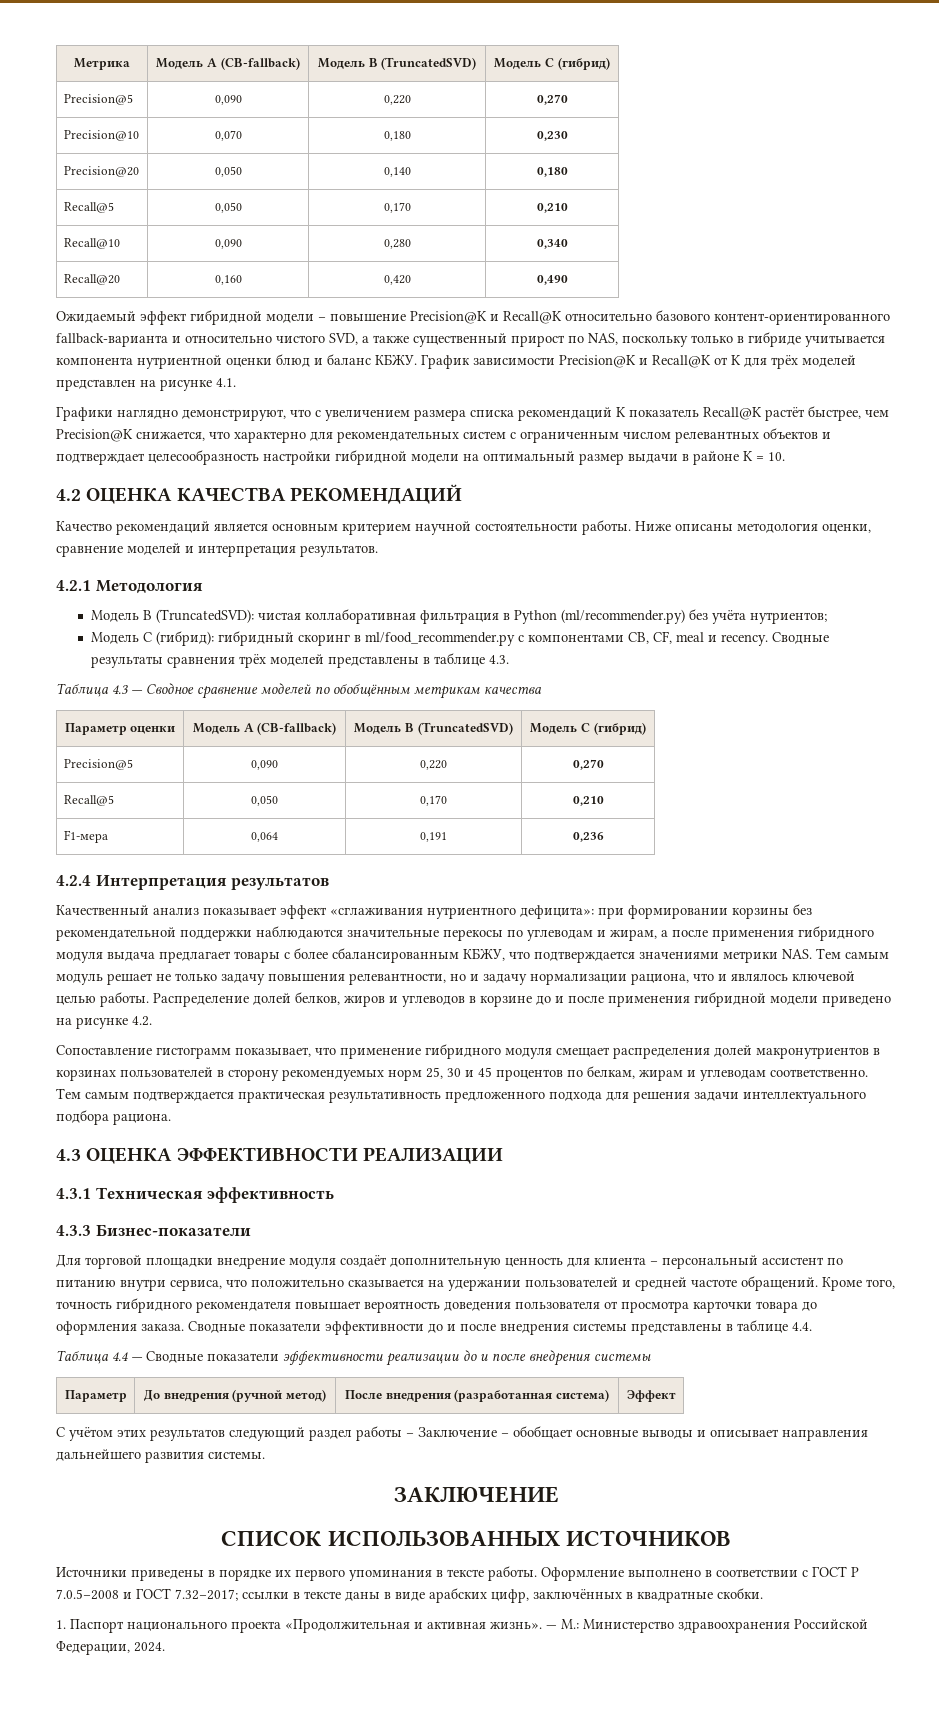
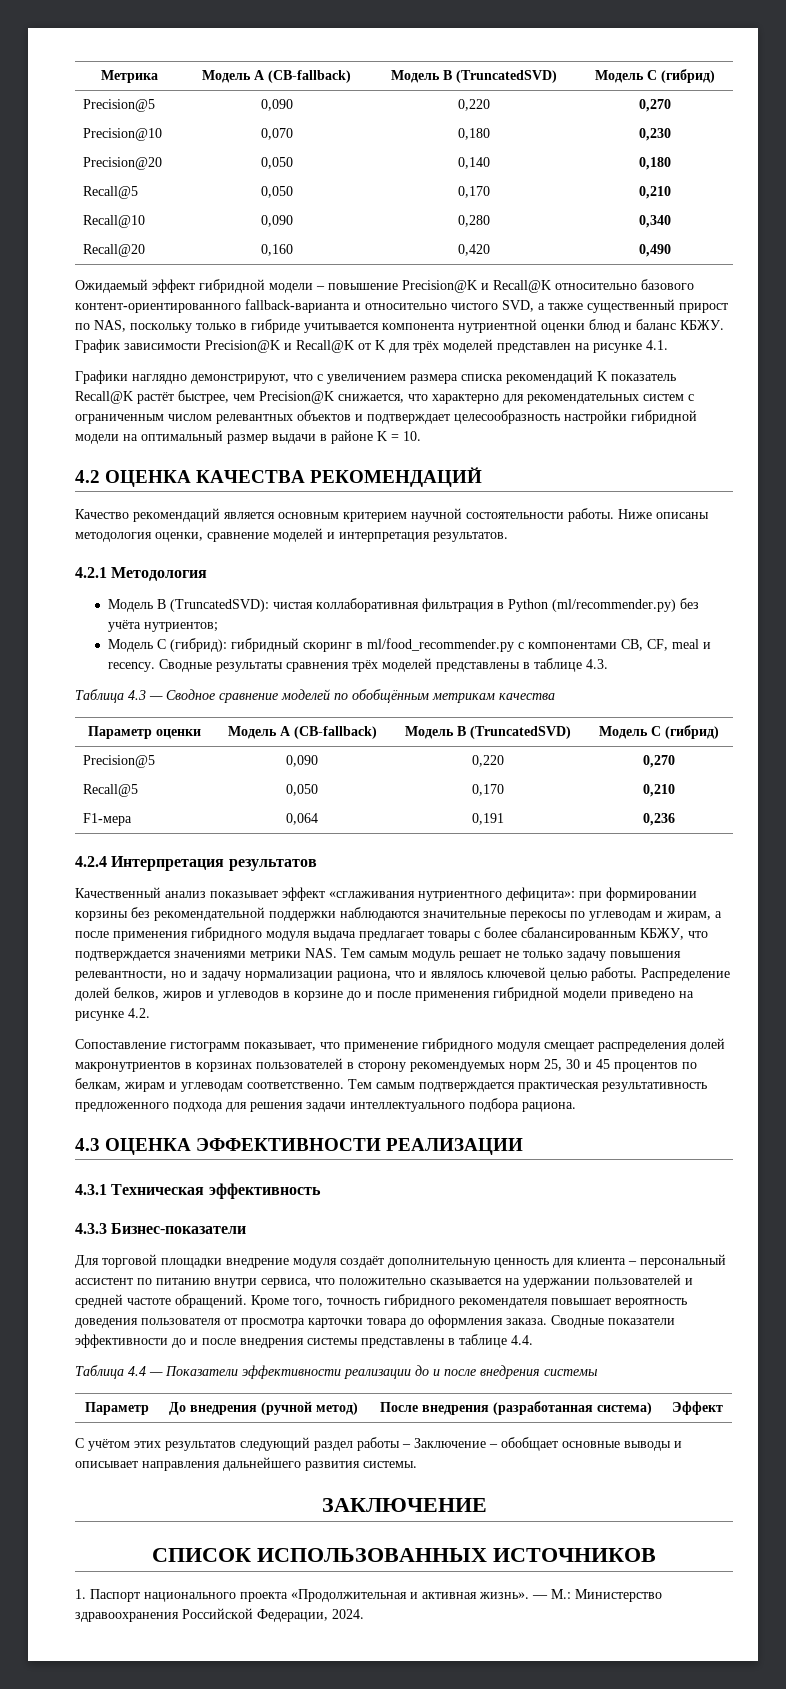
- Таблица 4.4 — Сводные показатели эффективности реализации до и после внедрения системы
+ Таблица 4.4 — Показатели эффективности реализации до и после внедрения системы
- Источники приведены в порядке их первого упоминания в тексте работы. Оформление выполнено в соответствии с ГОСТ Р 7.0.5–2008 и ГОСТ 7.32–2017; ссылки в тексте даны в виде арабских цифр, заключённых в квадратные скобки.

